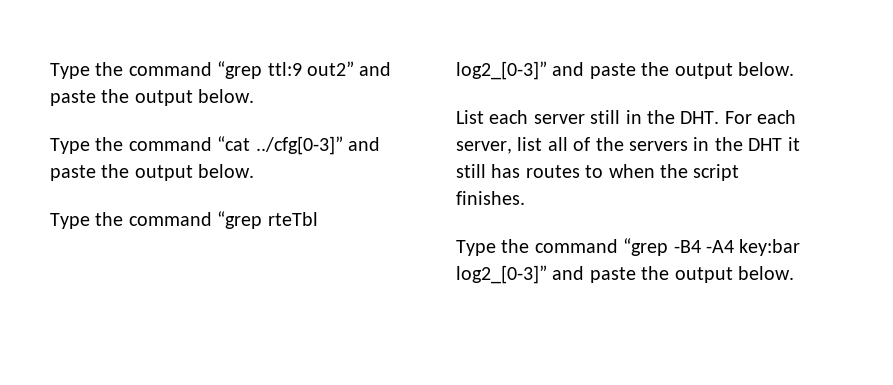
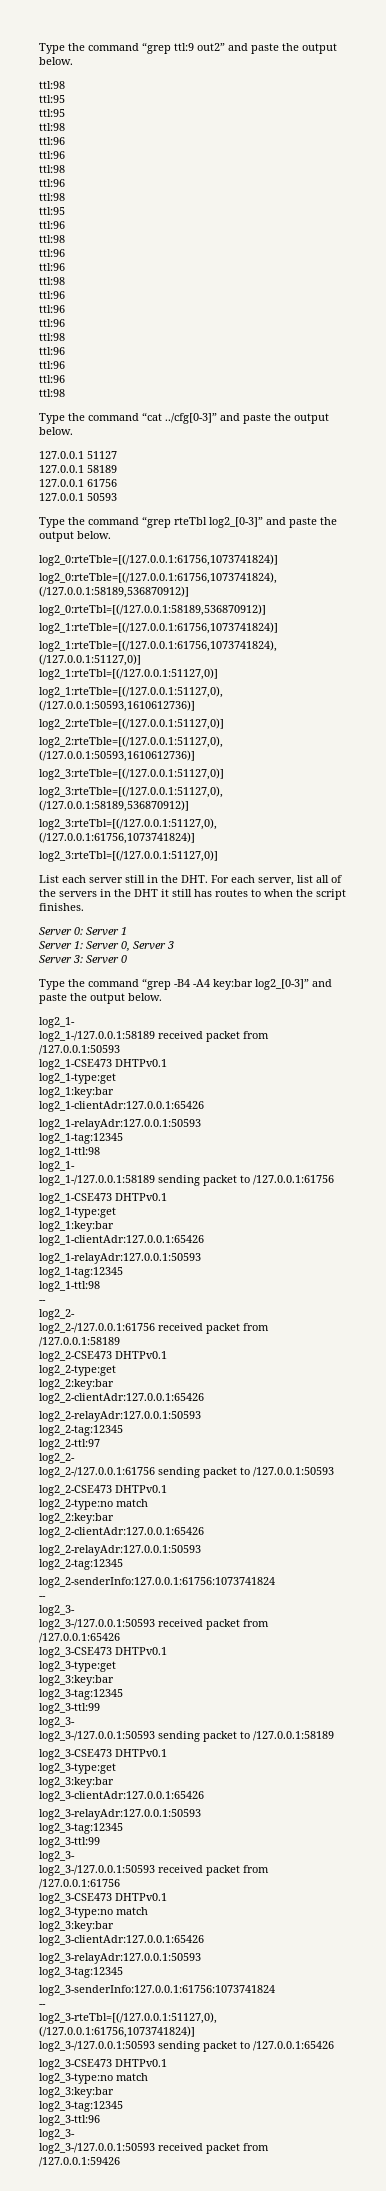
  Type the command “grep ttl:9 out2” and paste the output below.
+ ttl:98
+ ttl:95
+ ttl:95
+ ttl:98
+ ttl:96
+ ttl:96
+ ttl:98
+ ttl:96
+ ttl:98
+ ttl:95
+ ttl:96
+ ttl:98
+ ttl:96
+ ttl:96
+ ttl:98
+ ttl:96
+ ttl:96
+ ttl:96
+ ttl:98
+ ttl:96
+ ttl:96
+ ttl:96
+ ttl:98
+ 127.0.0.1 51127
+ 127.0.0.1 58189
+ 127.0.0.1 61756
+ 127.0.0.1 50593
+ log2_0:rteTble=[(/127.0.0.1:61756,1073741824)]
+ log2_0:rteTble=[(/127.0.0.1:61756,1073741824), (/127.0.0.1:58189,536870912)]
+ log2_0:rteTbl=[(/127.0.0.1:58189,536870912)]
+ log2_1:rteTble=[(/127.0.0.1:61756,1073741824)]
+ log2_1:rteTble=[(/127.0.0.1:61756,1073741824), (/127.0.0.1:51127,0)]
+ log2_1:rteTbl=[(/127.0.0.1:51127,0)]
+ log2_1:rteTble=[(/127.0.0.1:51127,0), (/127.0.0.1:50593,1610612736)]
+ log2_2:rteTble=[(/127.0.0.1:51127,0)]
+ log2_2:rteTble=[(/127.0.0.1:51127,0), (/127.0.0.1:50593,1610612736)]
+ log2_3:rteTble=[(/127.0.0.1:51127,0)]
+ log2_3:rteTble=[(/127.0.0.1:51127,0), (/127.0.0.1:58189,536870912)]
+ log2_3:rteTbl=[(/127.0.0.1:51127,0), (/127.0.0.1:61756,1073741824)]
+ log2_3:rteTbl=[(/127.0.0.1:51127,0)]
+ Server 0: Server 1
+ Server 1: Server 0, Server 3
+ Server 3: Server 0
  Type the command “grep -B4 -A4 key:bar log2_[0-3]” and paste the output below.
+ log2_1-
+ log2_1-/127.0.0.1:58189 received packet from /127.0.0.1:50593
+ log2_1-CSE473 DHTPv0.1
+ log2_1-type:get
+ log2_1:key:bar
+ log2_1-clientAdr:127.0.0.1:65426
+ log2_1-relayAdr:127.0.0.1:50593
+ log2_1-tag:12345
+ log2_1-ttl:98
+ log2_1-
+ log2_1-/127.0.0.1:58189 sending packet to /127.0.0.1:61756
+ log2_1-CSE473 DHTPv0.1
+ log2_1-type:get
+ log2_1:key:bar
+ log2_1-clientAdr:127.0.0.1:65426
+ log2_1-relayAdr:127.0.0.1:50593
+ log2_1-tag:12345
+ log2_1-ttl:98
+ --
+ log2_2-
+ log2_2-/127.0.0.1:61756 received packet from /127.0.0.1:58189
+ log2_2-CSE473 DHTPv0.1
+ log2_2-type:get
+ log2_2:key:bar
+ log2_2-clientAdr:127.0.0.1:65426
+ log2_2-relayAdr:127.0.0.1:50593
+ log2_2-tag:12345
+ log2_2-ttl:97
+ log2_2-
+ log2_2-/127.0.0.1:61756 sending packet to /127.0.0.1:50593
+ log2_2-CSE473 DHTPv0.1
+ log2_2-type:no match
+ log2_2:key:bar
+ log2_2-clientAdr:127.0.0.1:65426
+ log2_2-relayAdr:127.0.0.1:50593
+ log2_2-tag:12345
+ log2_2-senderInfo:127.0.0.1:61756:1073741824
+ --
+ log2_3-
+ log2_3-/127.0.0.1:50593 received packet from /127.0.0.1:65426
+ log2_3-CSE473 DHTPv0.1
+ log2_3-type:get
+ log2_3:key:bar
+ log2_3-tag:12345
+ log2_3-ttl:99
+ log2_3-
+ log2_3-/127.0.0.1:50593 sending packet to /127.0.0.1:58189
+ log2_3-CSE473 DHTPv0.1
+ log2_3-type:get
+ log2_3:key:bar
+ log2_3-clientAdr:127.0.0.1:65426
+ log2_3-relayAdr:127.0.0.1:50593
+ log2_3-tag:12345
+ log2_3-ttl:99
+ log2_3-
+ log2_3-/127.0.0.1:50593 received packet from /127.0.0.1:61756
+ log2_3-CSE473 DHTPv0.1
+ log2_3-type:no match
+ log2_3:key:bar
+ log2_3-clientAdr:127.0.0.1:65426
+ log2_3-relayAdr:127.0.0.1:50593
+ log2_3-tag:12345
+ log2_3-senderInfo:127.0.0.1:61756:1073741824
+ --
+ log2_3-rteTbl=[(/127.0.0.1:51127,0), (/127.0.0.1:61756,1073741824)]
+ log2_3-/127.0.0.1:50593 sending packet to /127.0.0.1:65426
+ log2_3-CSE473 DHTPv0.1
+ log2_3-type:no match
+ log2_3:key:bar
+ log2_3-tag:12345
+ log2_3-ttl:96
+ log2_3-
+ log2_3-/127.0.0.1:50593 received packet from /127.0.0.1:59426

